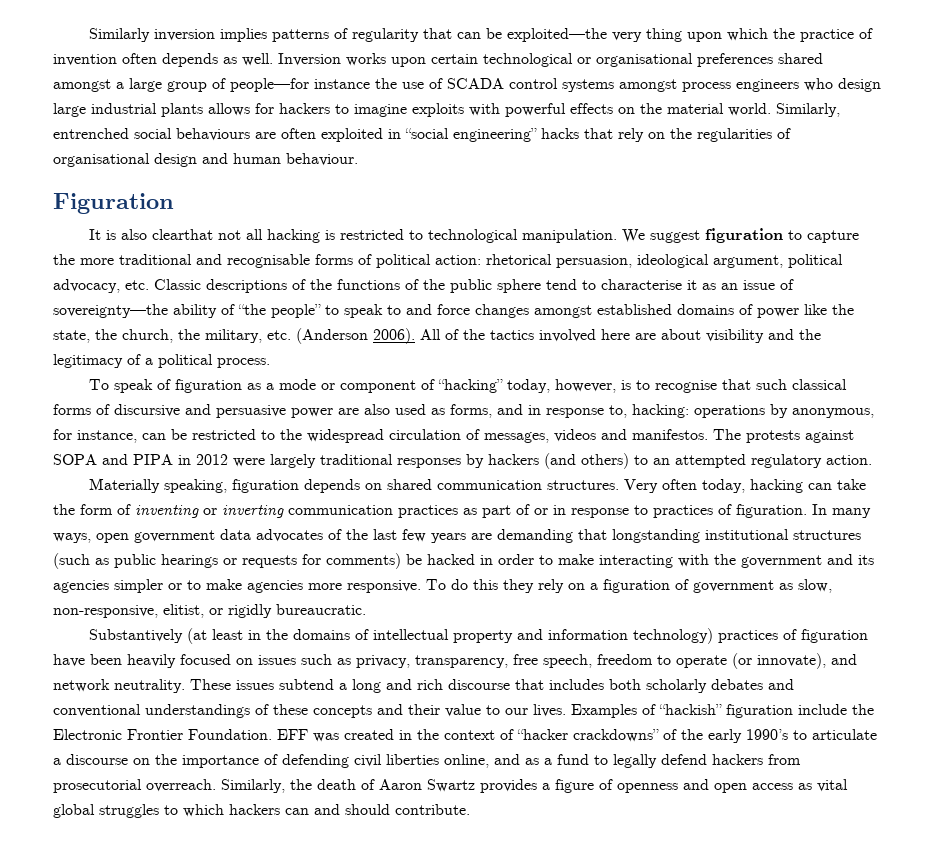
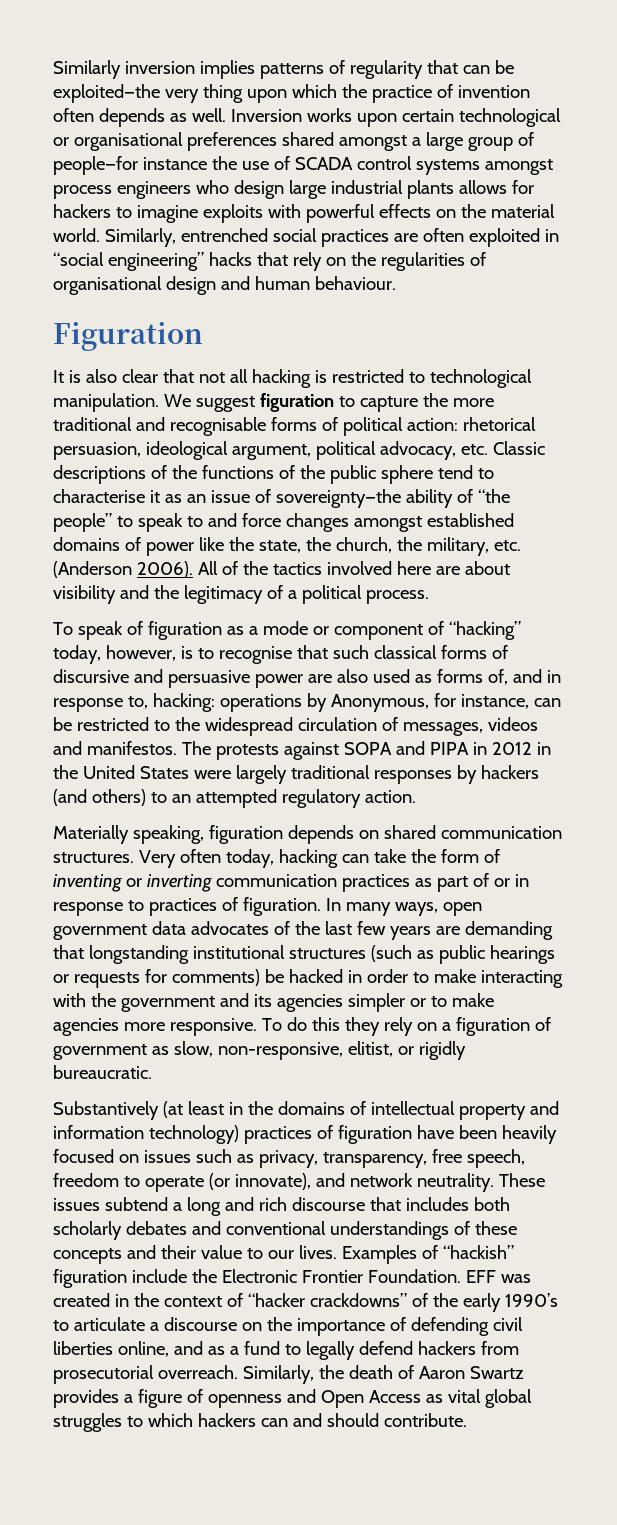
- Similarly, entrenched social behaviours are often exploited in “social engineering” hacks that rely on the regularities of organisational design and human behaviour.
+ Similarly, entrenched social practices are often exploited in “social engineering” hacks that rely on the regularities of organisational design and human behaviour.
- It is also clearthat not all hacking is restricted to technological manipulation.
+ It is also clear that not all hacking is restricted to technological manipulation.
- To speak of figuration as a mode or component of “hacking” today, however, is to recognise that such classical forms of discursive and persuasive power are also used as forms, and in response to, hacking: operations by anonymous, for instance, can be restricted to the widespread circulation of messages, videos and manifestos.
+ To speak of figuration as a mode or component of “hacking” today, however, is to recognise that such classical forms of discursive and persuasive power are also used as forms of, and in response to, hacking: operations by Anonymous, for instance, can be restricted to the widespread circulation of messages, videos and manifestos.
- The protests against SOPA and PIPA in 2012 were largely traditional responses by hackers (and others) to an attempted regulatory action.
+ The protests against SOPA and PIPA in 2012 in the United States were largely traditional responses by hackers (and others) to an attempted regulatory action.
- Similarly, the death of Aaron Swartz provides a figure of openness and open access as vital global struggles to which hackers can and should contribute.
+ Similarly, the death of Aaron Swartz provides a figure of openness and Open Access as vital global struggles to which hackers can and should contribute.

